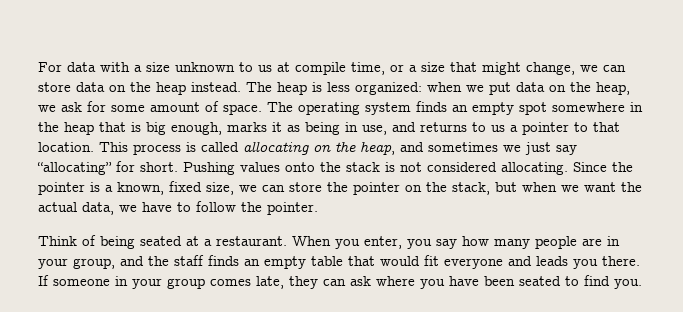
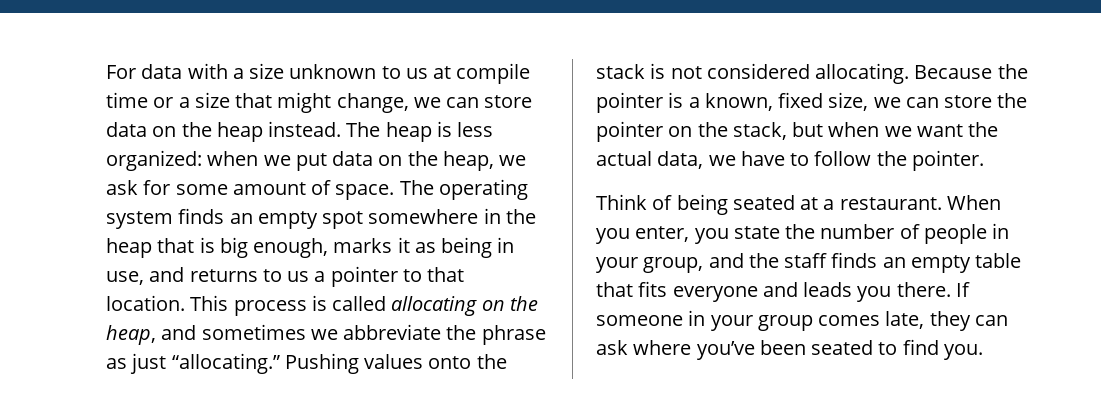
- For data with a size unknown to us at compile time, or a size that might change, we can store data on the heap instead.
+ For data with a size unknown to us at compile time or a size that might change, we can store data on the heap instead.
- This process is called allocating on the heap, and sometimes we just say “allocating” for short.
+ This process is called allocating on the heap, and sometimes we abbreviate the phrase as just “allocating.”
- Since the pointer is a known, fixed size, we can store the pointer on the stack, but when we want the actual data, we have to follow the pointer.
+ Because the pointer is a known, fixed size, we can store the pointer on the stack, but when we want the actual data, we have to follow the pointer.
- When you enter, you say how many people are in your group, and the staff finds an empty table that would fit everyone and leads you there.
+ When you enter, you state the number of people in your group, and the staff finds an empty table that fits everyone and leads you there.
- If someone in your group comes late, they can ask where you have been seated to find you.
+ If someone in your group comes late, they can ask where you’ve been seated to find you.

